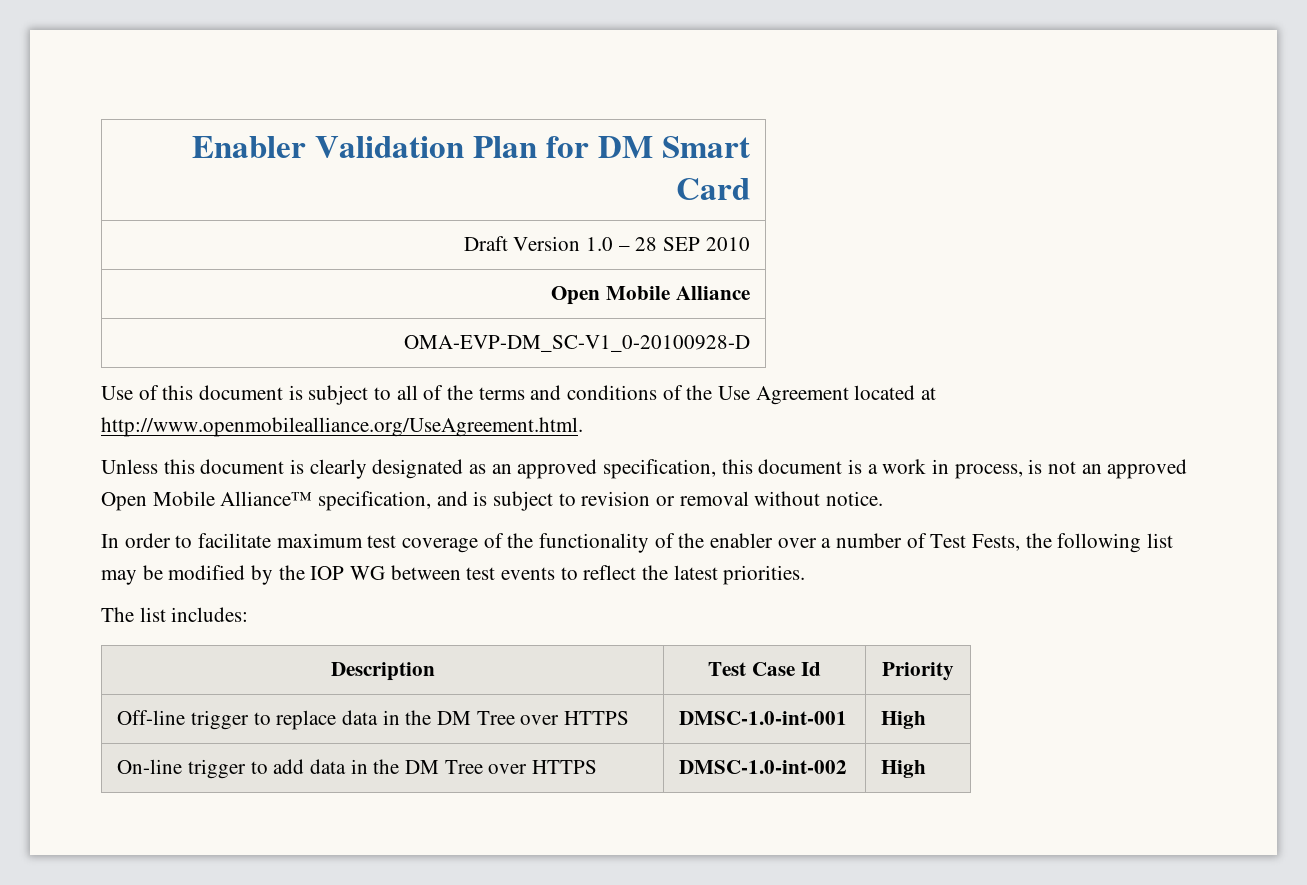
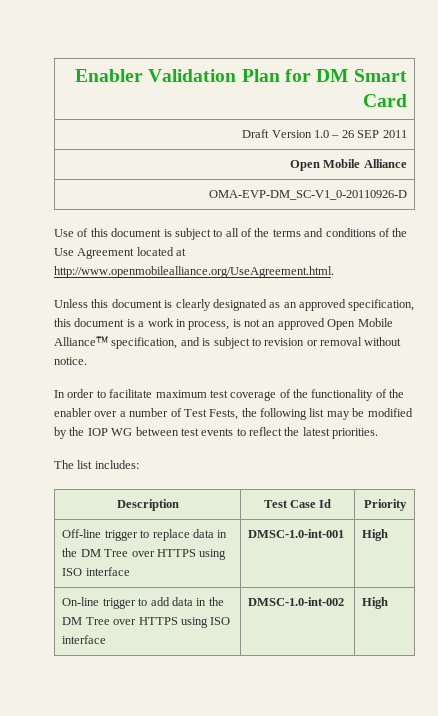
- Draft Version 1.0 – 28 SEP 2010
+ Draft Version 1.0 – 26 SEP 2011
- OMA-EVP-DM_SC-V1_0-20100928-D
+ OMA-EVP-DM_SC-V1_0-20110926-D
- Off-line trigger to replace data in the DM Tree over HTTPS | DMSC-1.0-int-001 | High
+ Off-line trigger to replace data in the DM Tree over HTTPS using ISO interface | DMSC-1.0-int-001 | High
- On-line trigger to add data in the DM Tree over HTTPS | DMSC-1.0-int-002 | High
+ On-line trigger to add data in the DM Tree over HTTPS using ISO interface | DMSC-1.0-int-002 | High

